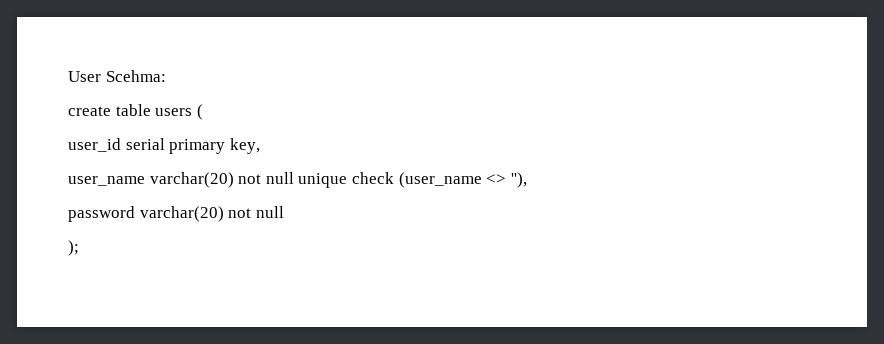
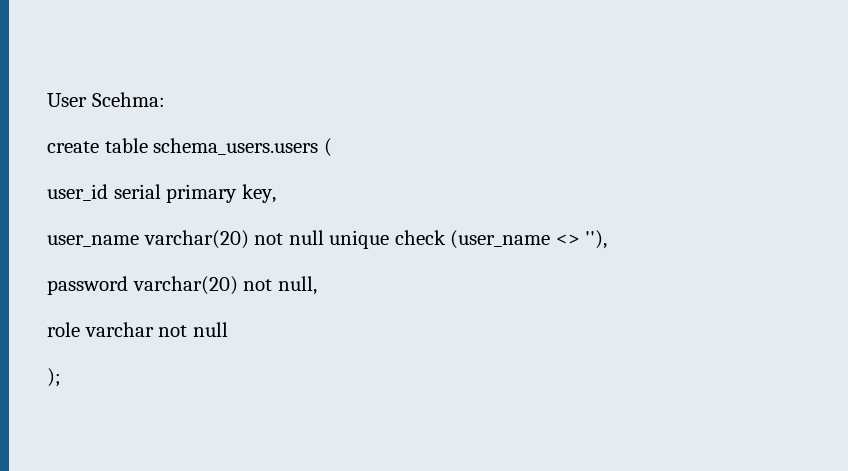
- create table users (
+ create table schema_users.users (
- password varchar(20) not null
+ password varchar(20) not null,
+ role varchar not null

